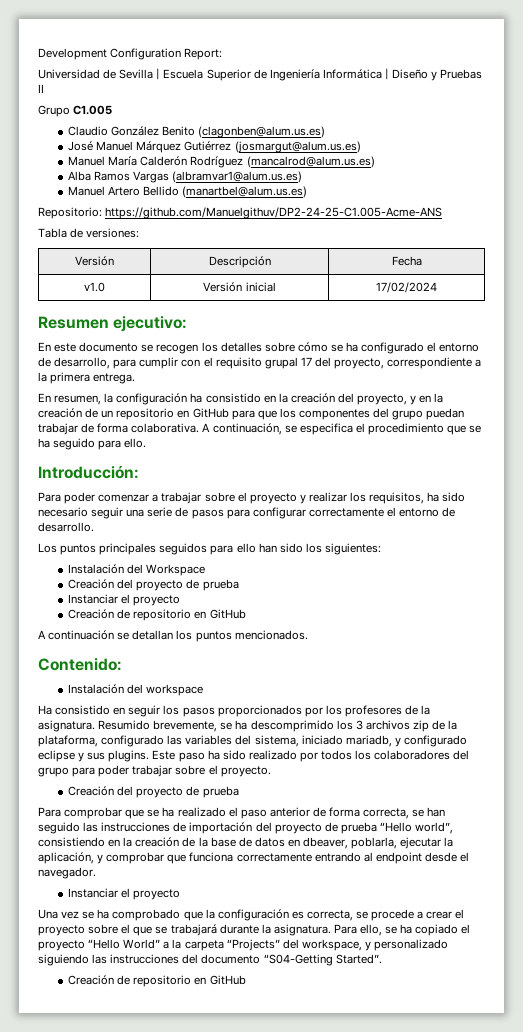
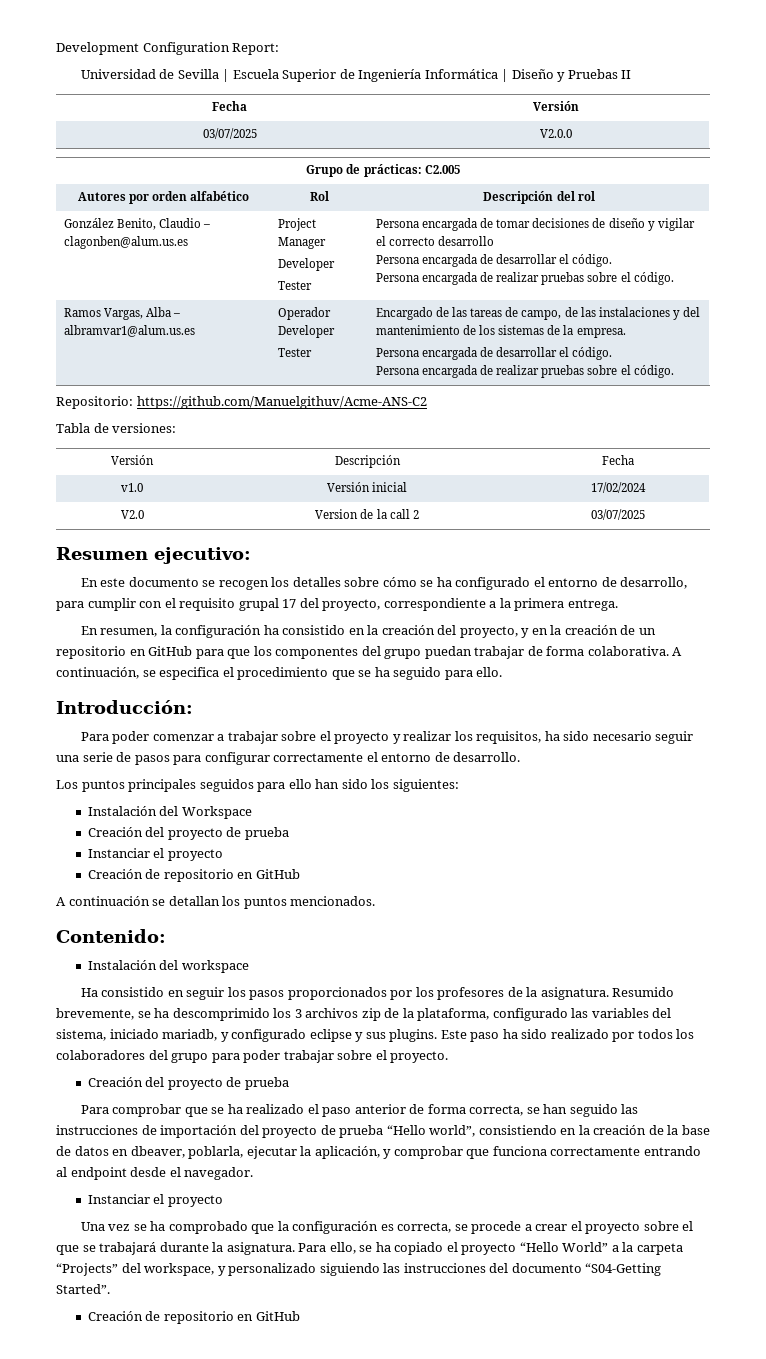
- Grupo C1.005
- Claudio González Benito (clagonben@alum.us.es)
- José Manuel Márquez Gutiérrez (josmargut@alum.us.es)
- Manuel María Calderón Rodríguez (mancalrod@alum.us.es)
- Alba Ramos Vargas (albramvar1@alum.us.es)
- Manuel Artero Bellido (manartbel@alum.us.es)
+ Fecha | Versión
+ 03/07/2025 | V2.0.0
+ Grupo de prácticas: C2.005
+ Autores por orden alfabético | Rol | Descripción del rol
+ González Benito, Claudio – clagonben@alum.us.es | Project Manager
+ Developer
+ Tester | Persona encargada de tomar decisiones de diseño y vigilar el correcto desarrollo
+ Persona encargada de desarrollar el código.
+ Persona encargada de realizar pruebas sobre el código.
+ Ramos Vargas, Alba – albramvar1@alum.us.es | Operador Developer
+ Tester | Encargado de las tareas de campo, de las instalaciones y del mantenimiento de los sistemas de la empresa.
+ Persona encargada de desarrollar el código.
+ Persona encargada de realizar pruebas sobre el código.
- Repositorio: https://github.com/Manuelgithuv/DP2-24-25-C1.005-Acme-ANS
+ Repositorio: https://github.com/Manuelgithuv/Acme-ANS-C2
+ V2.0 | Version de la call 2 | 03/07/2025

